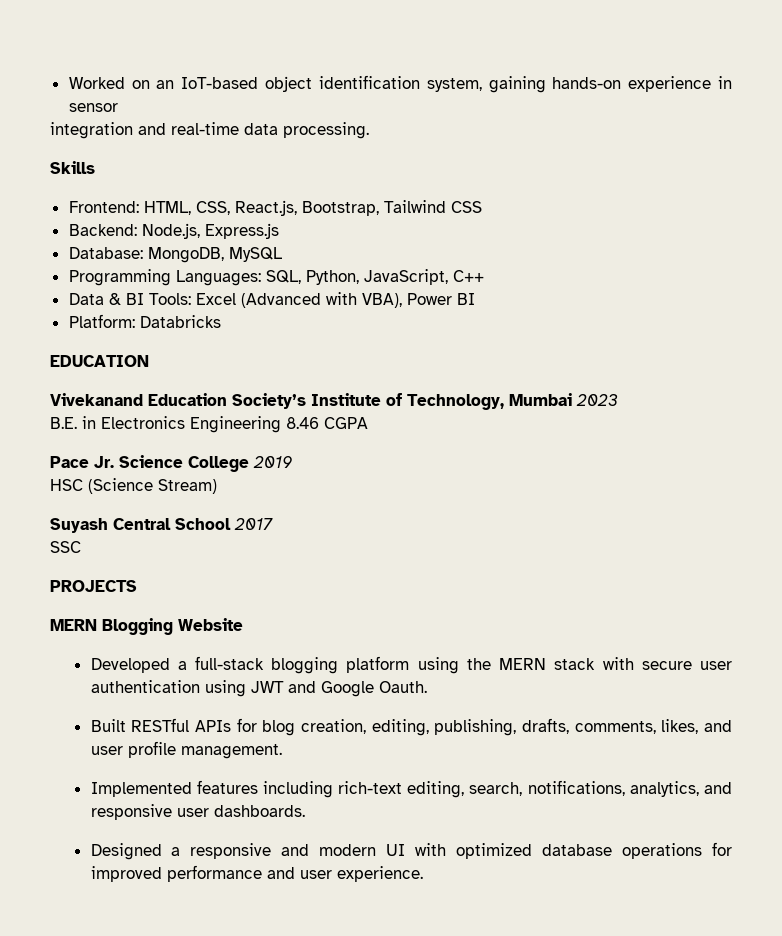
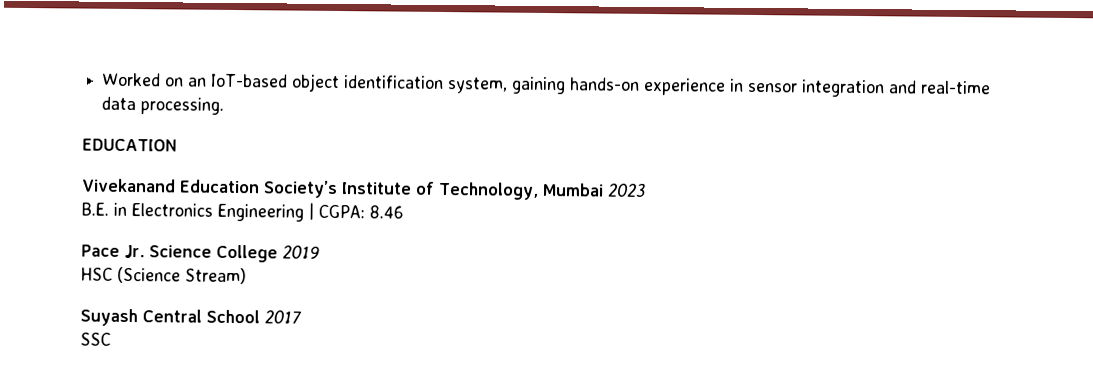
- Worked on an IoT-based object identification system, gaining hands-on experience in sensor
- integration and real-time data processing.
+ Worked on an IoT-based object identification system, gaining hands-on experience in sensor integration and real-time data processing.
- Skills
- Frontend: HTML, CSS, React.js, Bootstrap, Tailwind CSS
- Backend: Node.js, Express.js
- Database: MongoDB, MySQL
- Programming Languages: SQL, Python, JavaScript, C++
- Data & BI Tools: Excel (Advanced with VBA), Power BI
- Platform: Databricks
- B.E. in Electronics Engineering 8.46 CGPA
+ B.E. in Electronics Engineering | CGPA: 8.46
- PROJECTS
- MERN Blogging Website
- Developed a full-stack blogging platform using the MERN stack with secure user authentication using JWT and Google Oauth.
- Built RESTful APIs for blog creation, editing, publishing, drafts, comments, likes, and user profile management.
- Implemented features including rich-text editing, search, notifications, analytics, and responsive user dashboards.
- Designed a responsive and modern UI with optimized database operations for improved performance and user experience.

